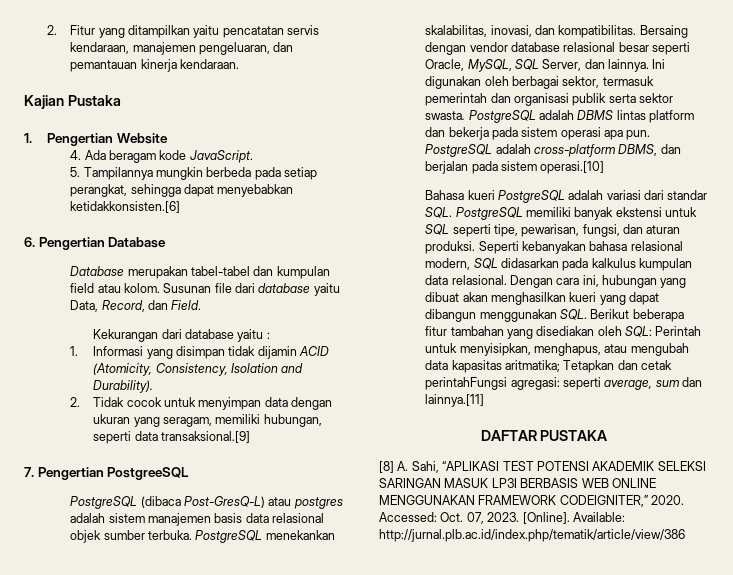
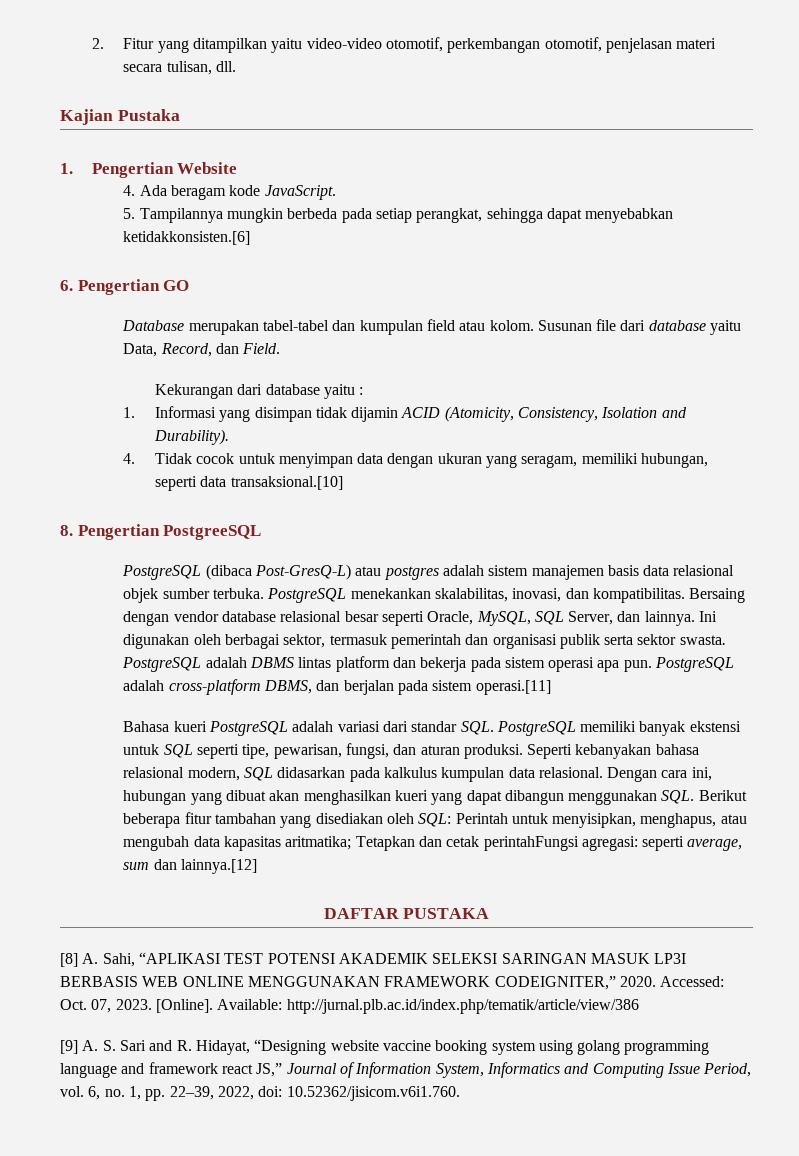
- 2. Fitur yang ditampilkan yaitu pencatatan servis kendaraan, manajemen pengeluaran, dan pemantauan kinerja kendaraan.
+ 2. Fitur yang ditampilkan yaitu video-video otomotif, perkembangan otomotif, penjelasan materi secara tulisan, dll.
- 6. Pengertian Database
+ 6. Pengertian GO
- 2. Tidak cocok untuk menyimpan data dengan ukuran yang seragam, memiliki hubungan, seperti data transaksional.[9]
- 7. Pengertian PostgreeSQL
+ 4. Tidak cocok untuk menyimpan data dengan ukuran yang seragam, memiliki hubungan, seperti data transaksional.[10]
+ 8. Pengertian PostgreeSQL
- PostgreSQL adalah cross-platform DBMS, dan berjalan pada sistem operasi.[10]
+ PostgreSQL adalah cross-platform DBMS, dan berjalan pada sistem operasi.[11]
- Dengan cara ini, hubungan yang dibuat akan menghasilkan kueri yang dapat dibangun menggunakan SQL. Berikut beberapa fitur tambahan yang disediakan oleh SQL: Perintah untuk menyisipkan, menghapus, atau mengubah data kapasitas aritmatika; Tetapkan dan cetak perintahFungsi agregasi: seperti average, sum dan lainnya.[11]
+ Dengan cara ini, hubungan yang dibuat akan menghasilkan kueri yang dapat dibangun menggunakan SQL. Berikut beberapa fitur tambahan yang disediakan oleh SQL: Perintah untuk menyisipkan, menghapus, atau mengubah data kapasitas aritmatika; Tetapkan dan cetak perintahFungsi agregasi: seperti average, sum dan lainnya.[12]
+ [9] A. S. Sari and R. Hidayat, “Designing website vaccine booking system using golang programming language and framework react JS,” Journal of Information System, Informatics and Computing Issue Period, vol. 6, no. 1, pp. 22–39, 2022, doi: 10.52362/jisicom.v6i1.760.

